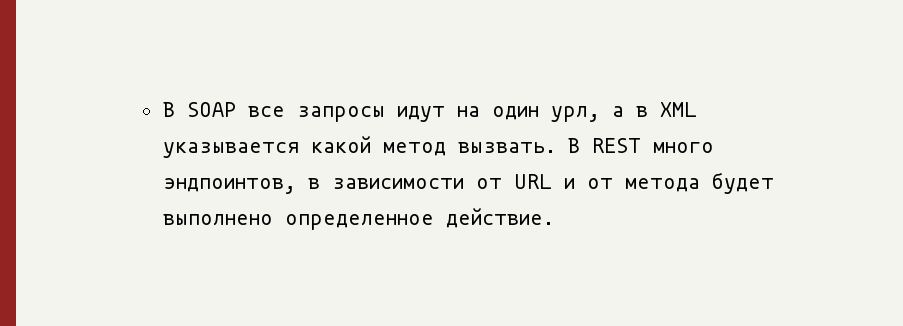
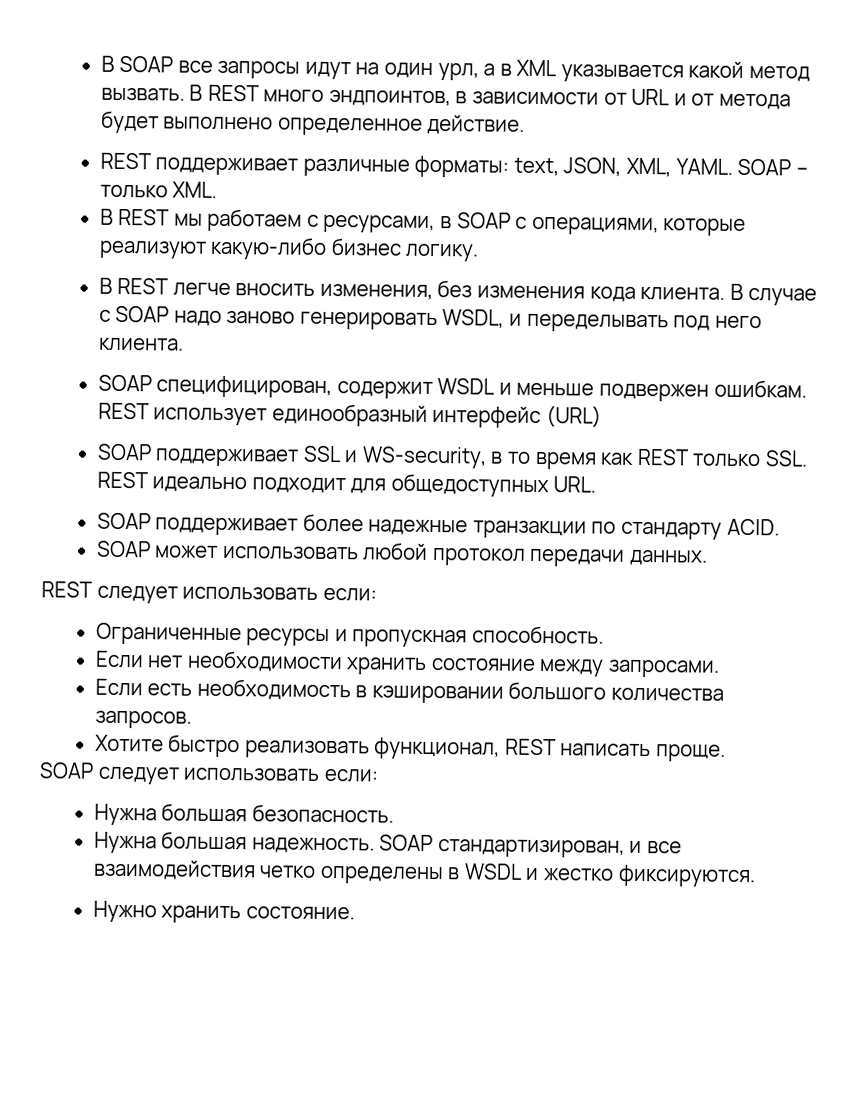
+ REST поддерживает различные форматы: text, JSON, XML, YAML. SOAP – только XML.
+ В REST мы работаем с ресурсами, в SOAP с операциями, которые реализуют какую-либо бизнес логику.
+ В REST легче вносить изменения, без изменения кода клиента. В случае с SOAP надо заново генерировать WSDL, и переделывать под него клиента.
+ SOAP специфицирован, содержит WSDL и меньше подвержен ошибкам. REST использует единообразный интерфейс (URL)
+ SOAP поддерживает SSL и WS-security, в то время как REST только SSL. REST идеально подходит для общедоступных URL.
+ SOAP поддерживает более надежные транзакции по стандарту ACID.
+ SOAP может использовать любой протокол передачи данных.
+ REST следует использовать если:
+ Ограниченные ресурсы и пропускная способность.
+ Если нет необходимости хранить состояние между запросами.
+ Если есть необходимость в кэшировании большого количества запросов.
+ Хотите быстро реализовать функционал, REST написать проще.
+ SOAP следует использовать если:
+ Нужна большая безопасность.
+ Нужна большая надежность. SOAP стандартизирован, и все взаимодействия четко определены в WSDL и жестко фиксируются.
+ Нужно хранить состояние.

